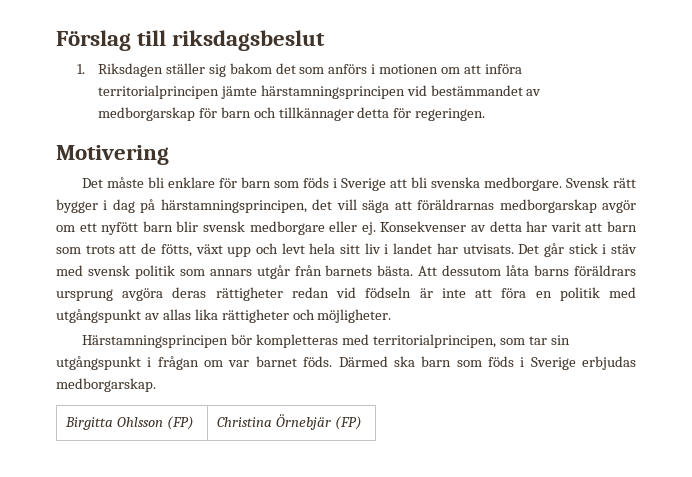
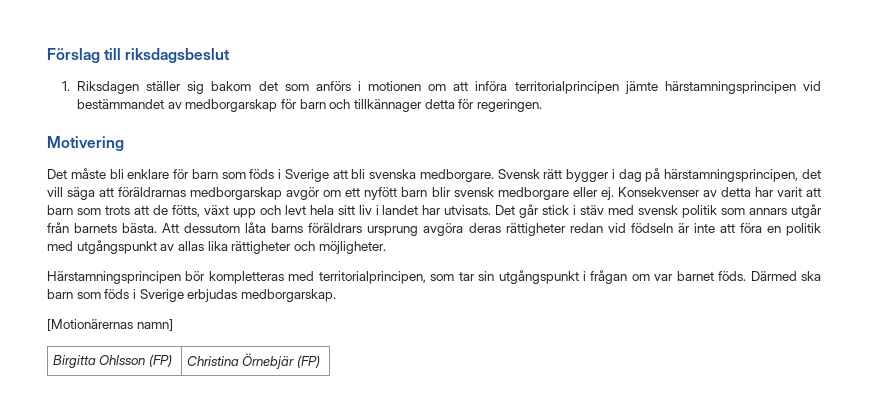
+ [Motionärernas namn]

